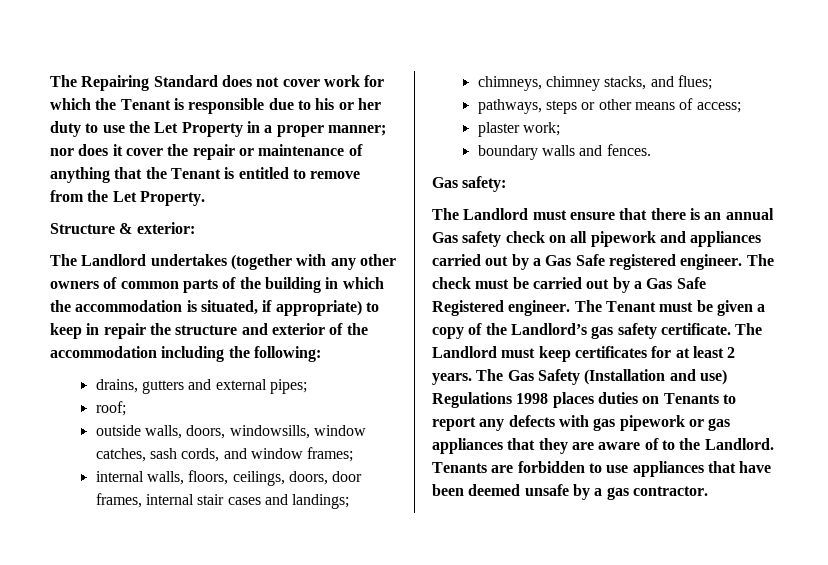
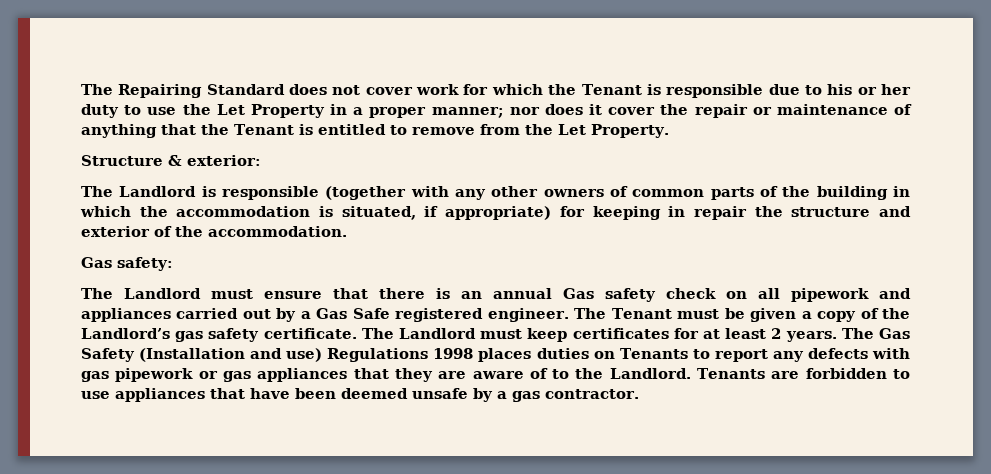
- The Landlord undertakes (together with any other owners of common parts of the building in which the accommodation is situated, if appropriate) to keep in repair the structure and exterior of the accommodation including the following:
- drains, gutters and external pipes;
- roof;
- outside walls, doors, windowsills, window catches, sash cords, and window frames;
- internal walls, floors, ceilings, doors, door frames, internal stair cases and landings;
- chimneys, chimney stacks, and flues;
- pathways, steps or other means of access;
- plaster work;
- boundary walls and fences.
+ The Landlord is responsible (together with any other owners of common parts of the building in which the accommodation is situated, if appropriate) for keeping in repair the structure and exterior of the accommodation.
- The check must be carried out by a Gas Safe Registered engineer. The Tenant must be given a copy of the Landlord’s gas safety certificate.
+ The Tenant must be given a copy of the Landlord’s gas safety certificate.

